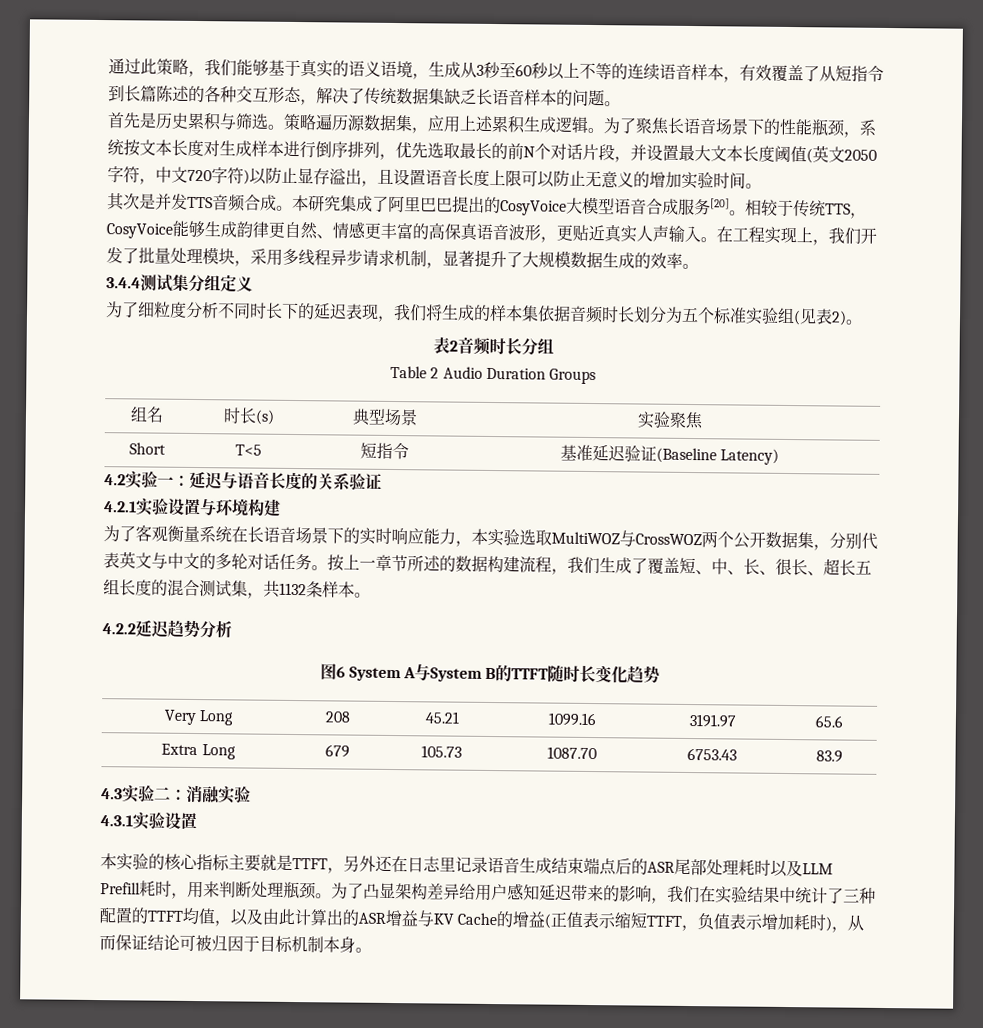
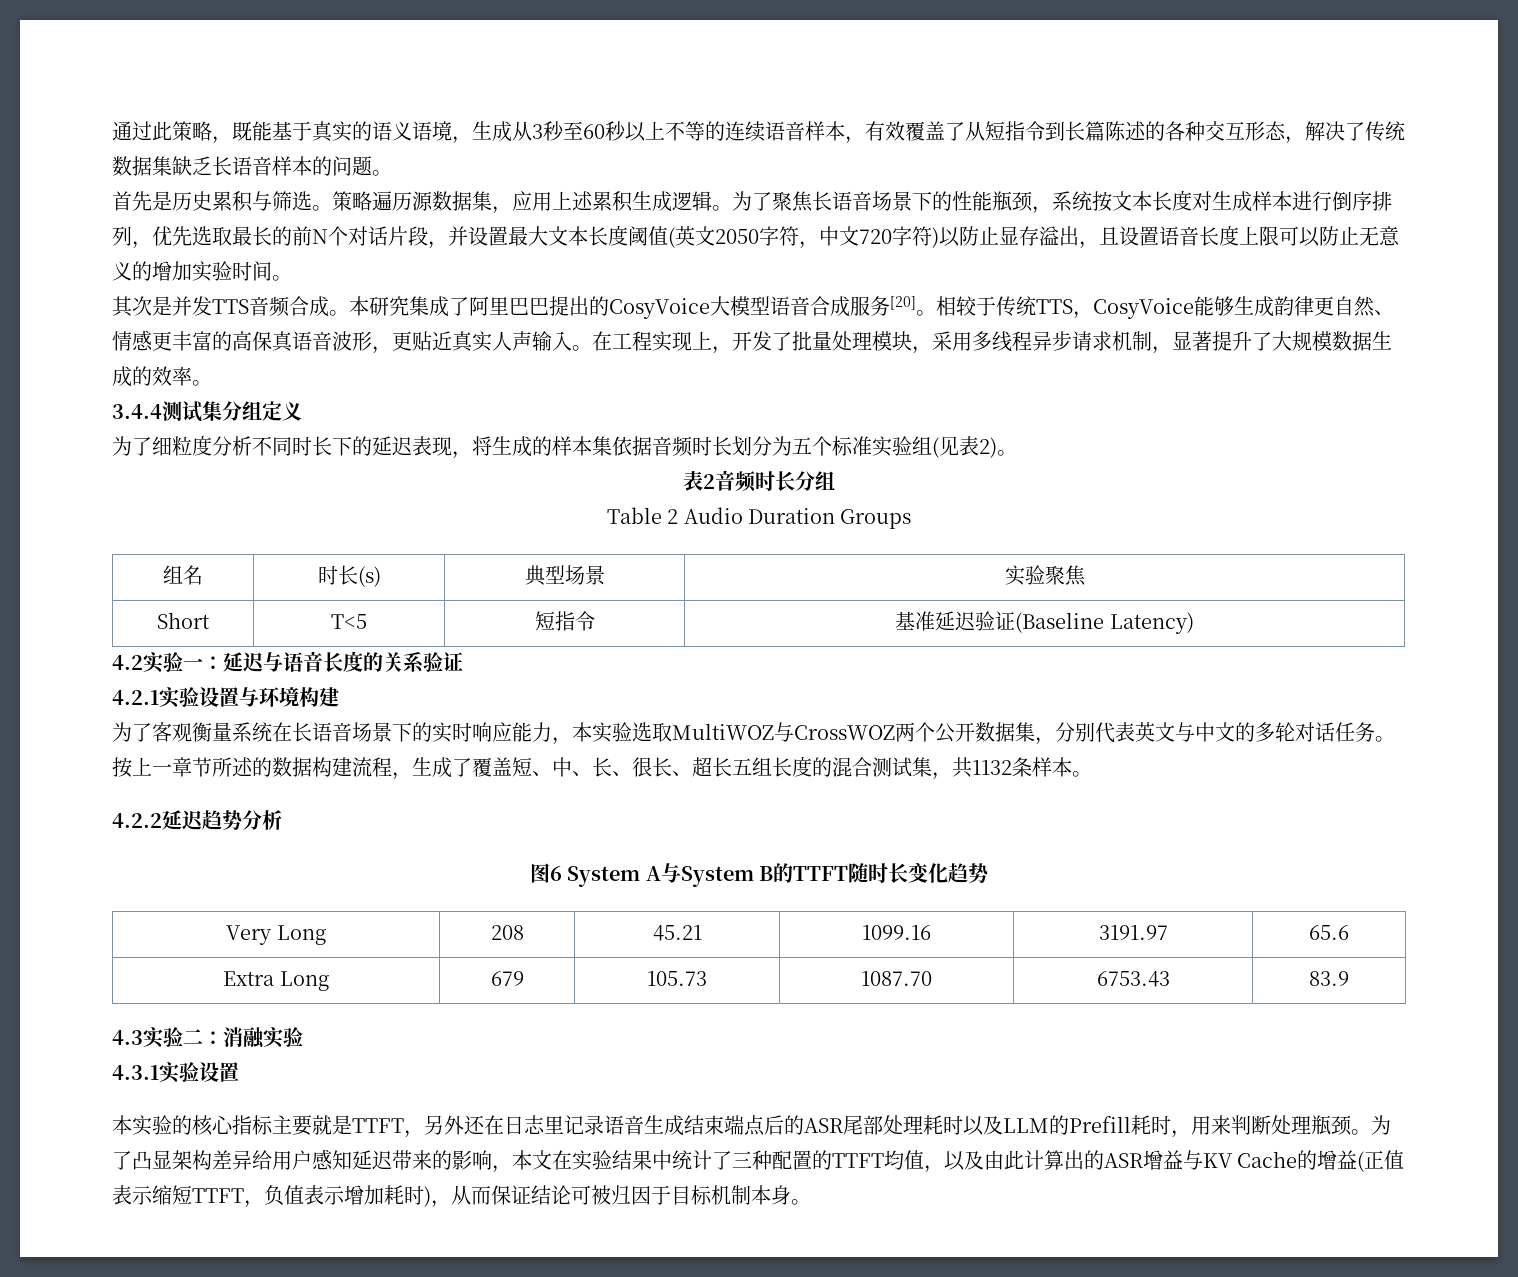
- 通过此策略，我们能够基于真实的语义语境，生成从3秒至60秒以上不等的连续语音样本，有效覆盖了从短指令到长篇陈述的各种交互形态，解决了传统数据集缺乏长语音样本的问题。
+ 通过此策略，既能基于真实的语义语境，生成从3秒至60秒以上不等的连续语音样本，有效覆盖了从短指令到长篇陈述的各种交互形态，解决了传统数据集缺乏长语音样本的问题。
- 在工程实现上，我们开发了批量处理模块，采用多线程异步请求机制，显著提升了大规模数据生成的效率。
+ 在工程实现上，开发了批量处理模块，采用多线程异步请求机制，显著提升了大规模数据生成的效率。
- 为了细粒度分析不同时长下的延迟表现，我们将生成的样本集依据音频时长划分为五个标准实验组(见表2)。
+ 为了细粒度分析不同时长下的延迟表现，将生成的样本集依据音频时长划分为五个标准实验组(见表2)。
- 按上一章节所述的数据构建流程，我们生成了覆盖短、中、长、很长、超长五组长度的混合测试集，共1132条样本。
+ 按上一章节所述的数据构建流程，生成了覆盖短、中、长、很长、超长五组长度的混合测试集，共1132条样本。
- 本实验的核心指标主要就是TTFT，另外还在日志里记录语音生成结束端点后的ASR尾部处理耗时以及LLM Prefill耗时，用来判断处理瓶颈。
+ 本实验的核心指标主要就是TTFT，另外还在日志里记录语音生成结束端点后的ASR尾部处理耗时以及LLM的Prefill耗时，用来判断处理瓶颈。
- 为了凸显架构差异给用户感知延迟带来的影响，我们在实验结果中统计了三种配置的TTFT均值，以及由此计算出的ASR增益与KV Cache的增益(正值表示缩短TTFT，负值表示增加耗时)，从而保证结论可被归因于目标机制本身。
+ 为了凸显架构差异给用户感知延迟带来的影响，本文在实验结果中统计了三种配置的TTFT均值，以及由此计算出的ASR增益与KV Cache的增益(正值表示缩短TTFT，负值表示增加耗时)，从而保证结论可被归因于目标机制本身。

